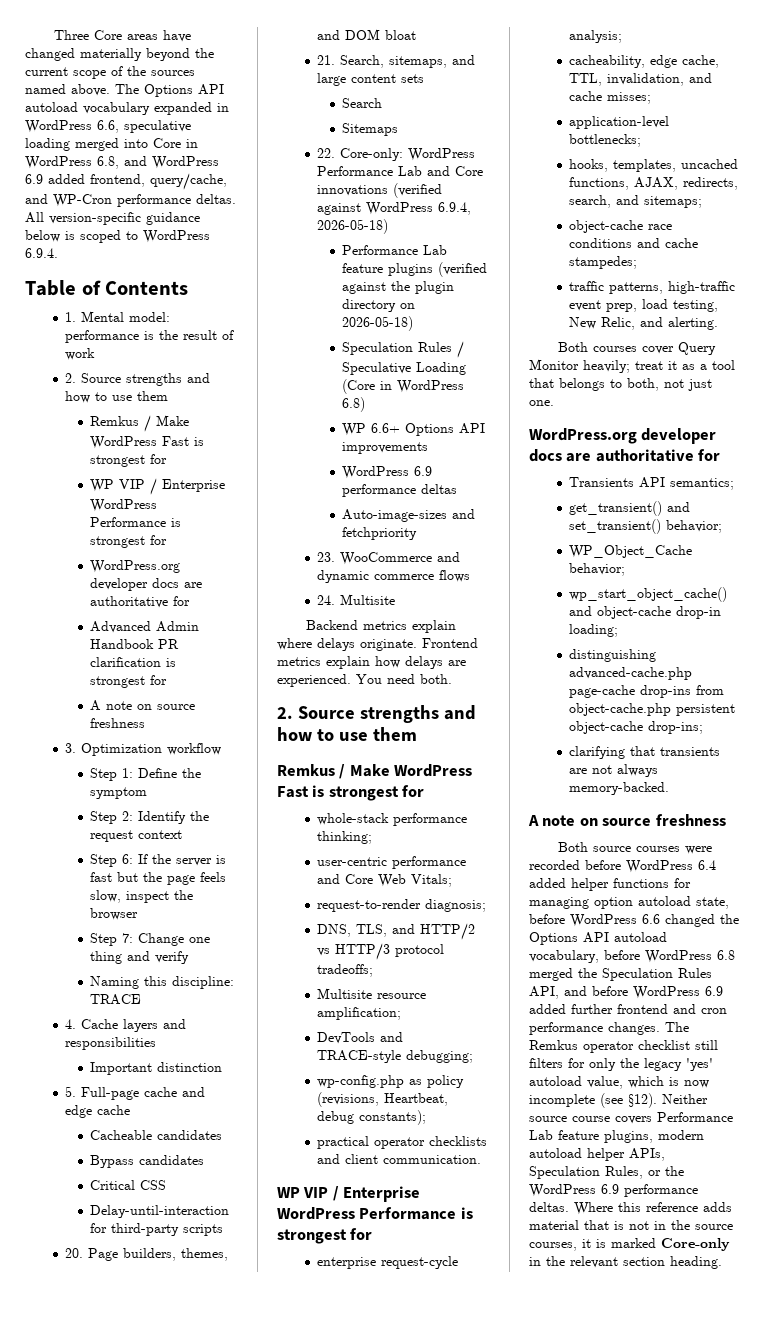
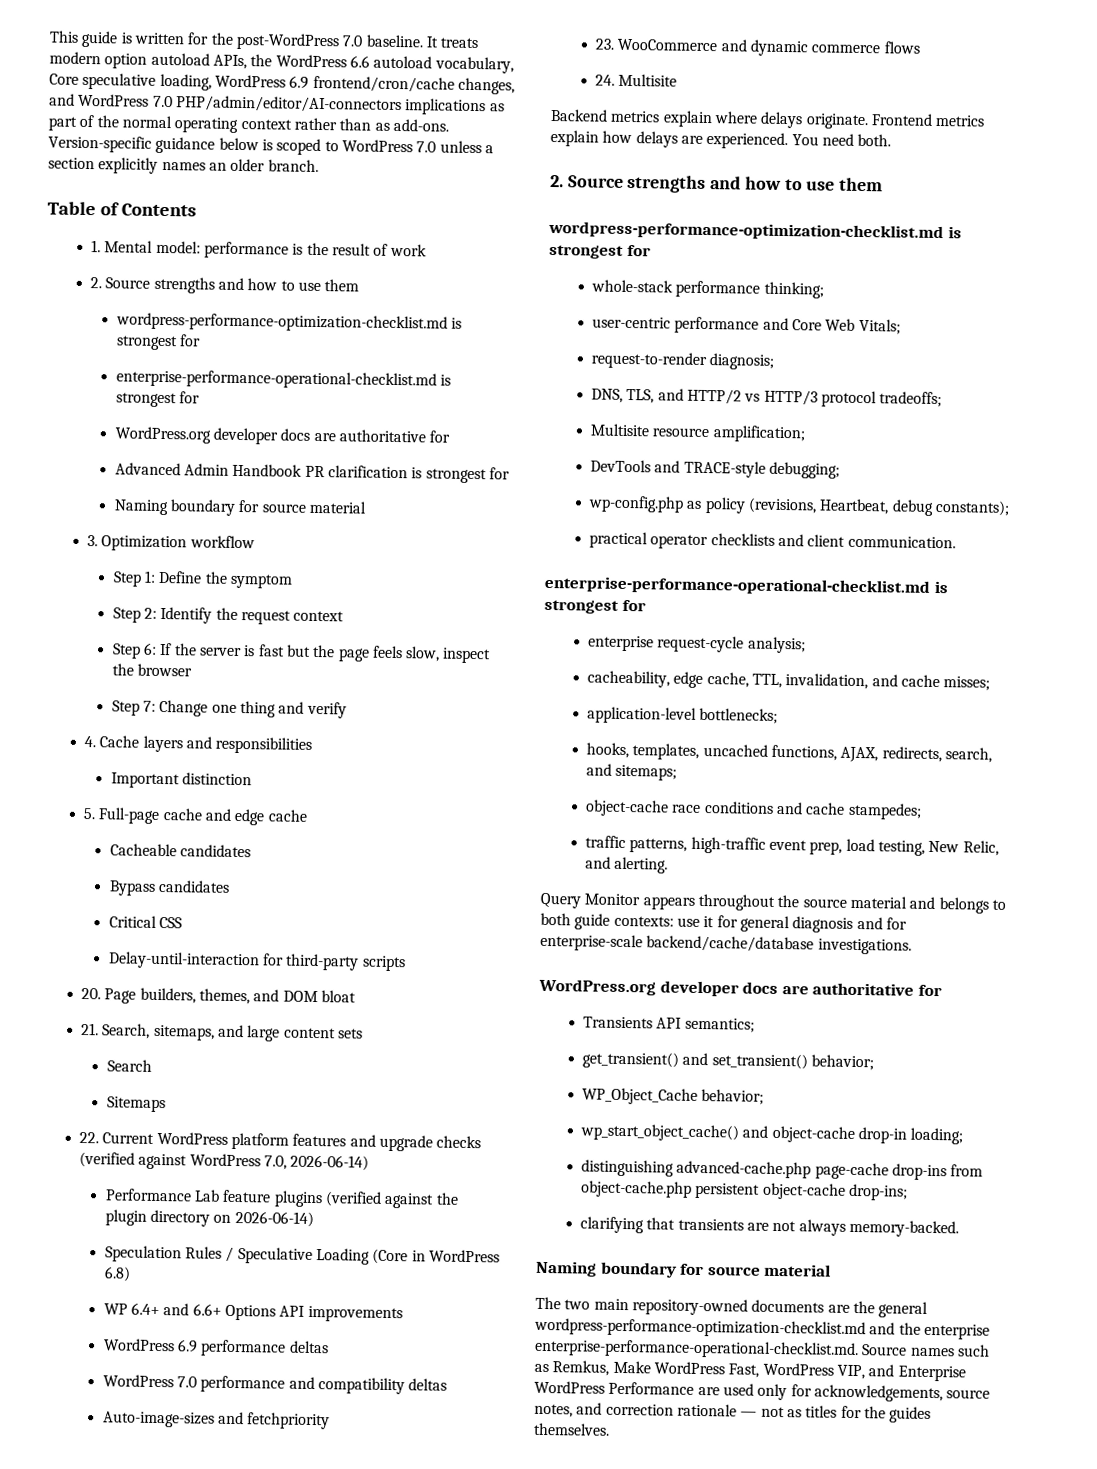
- Three Core areas have changed materially beyond the current scope of the sources named above. The Options API autoload vocabulary expanded in WordPress 6.6, speculative loading merged into Core in WordPress 6.8, and WordPress 6.9 added frontend, query/cache, and WP-Cron performance deltas. All version-specific guidance below is scoped to WordPress 6.9.4.
+ This guide is written for the post-WordPress 7.0 baseline. It treats modern option autoload APIs, the WordPress 6.6 autoload vocabulary, Core speculative loading, WordPress 6.9 frontend/cron/cache changes, and WordPress 7.0 PHP/admin/editor/AI-connectors implications as part of the normal operating context rather than as add-ons. Version-specific guidance below is scoped to WordPress 7.0 unless a section explicitly names an older branch.
  1. Mental model: performance is the result of work
  2. Source strengths and how to use them
- Remkus / Make WordPress Fast is strongest for
- WP VIP / Enterprise WordPress Performance is strongest for
+ wordpress-performance-optimization-checklist.md is strongest for
+ enterprise-performance-operational-checklist.md is strongest for
  Advanced Admin Handbook PR clarification is strongest for
- A note on source freshness
+ Naming boundary for source material
- Naming this discipline: TRACE
- 22. Core-only: WordPress Performance Lab and Core innovations (verified against WordPress 6.9.4, 2026-05-18)
+ 22. Current WordPress platform features and upgrade checks (verified against WordPress 7.0, 2026-06-14)
- Performance Lab feature plugins (verified against the plugin directory on 2026-05-18)
+ Performance Lab feature plugins (verified against the plugin directory on 2026-06-14)
- WP 6.6+ Options API improvements
+ WP 6.4+ and 6.6+ Options API improvements
+ WordPress 7.0 performance and compatibility deltas
  You need both.
  2. Source strengths and how to use them
- Remkus / Make WordPress Fast is strongest for
+ wordpress-performance-optimization-checklist.md is strongest for
  practical operator checklists and client communication.
- WP VIP / Enterprise WordPress Performance is strongest for
+ enterprise-performance-operational-checklist.md is strongest for
- Both courses cover Query Monitor heavily; treat it as a tool that belongs to both, not just one.
+ Query Monitor appears throughout the source material and belongs to both guide contexts: use it for general diagnosis and for enterprise-scale backend/cache/database investigations.
  clarifying that transients are not always memory-backed.
- A note on source freshness
- Both source courses were recorded before WordPress 6.4 added helper functions for managing option autoload state, before WordPress 6.6 changed the Options API autoload vocabulary, before WordPress 6.8 merged the Speculation Rules API, and before WordPress 6.9 added further frontend and cron performance changes. The Remkus operator checklist still filters for only the legacy 'yes' autoload value, which is now incomplete (see §12). Neither source course covers Performance Lab feature plugins, modern autoload helper APIs, Speculation Rules, or the WordPress 6.9 performance deltas. Where this reference adds material that is not in the source courses, it is marked Core-only in the relevant section heading.
+ Naming boundary for source material
+ The two main repository-owned documents are the general wordpress-performance-optimization-checklist.md and the enterprise enterprise-performance-operational-checklist.md. Source names such as Remkus, Make WordPress Fast, WordPress VIP, and Enterprise WordPress Performance are used only for acknowledgements, source notes, and correction rationale — not as titles for the guides themselves.

